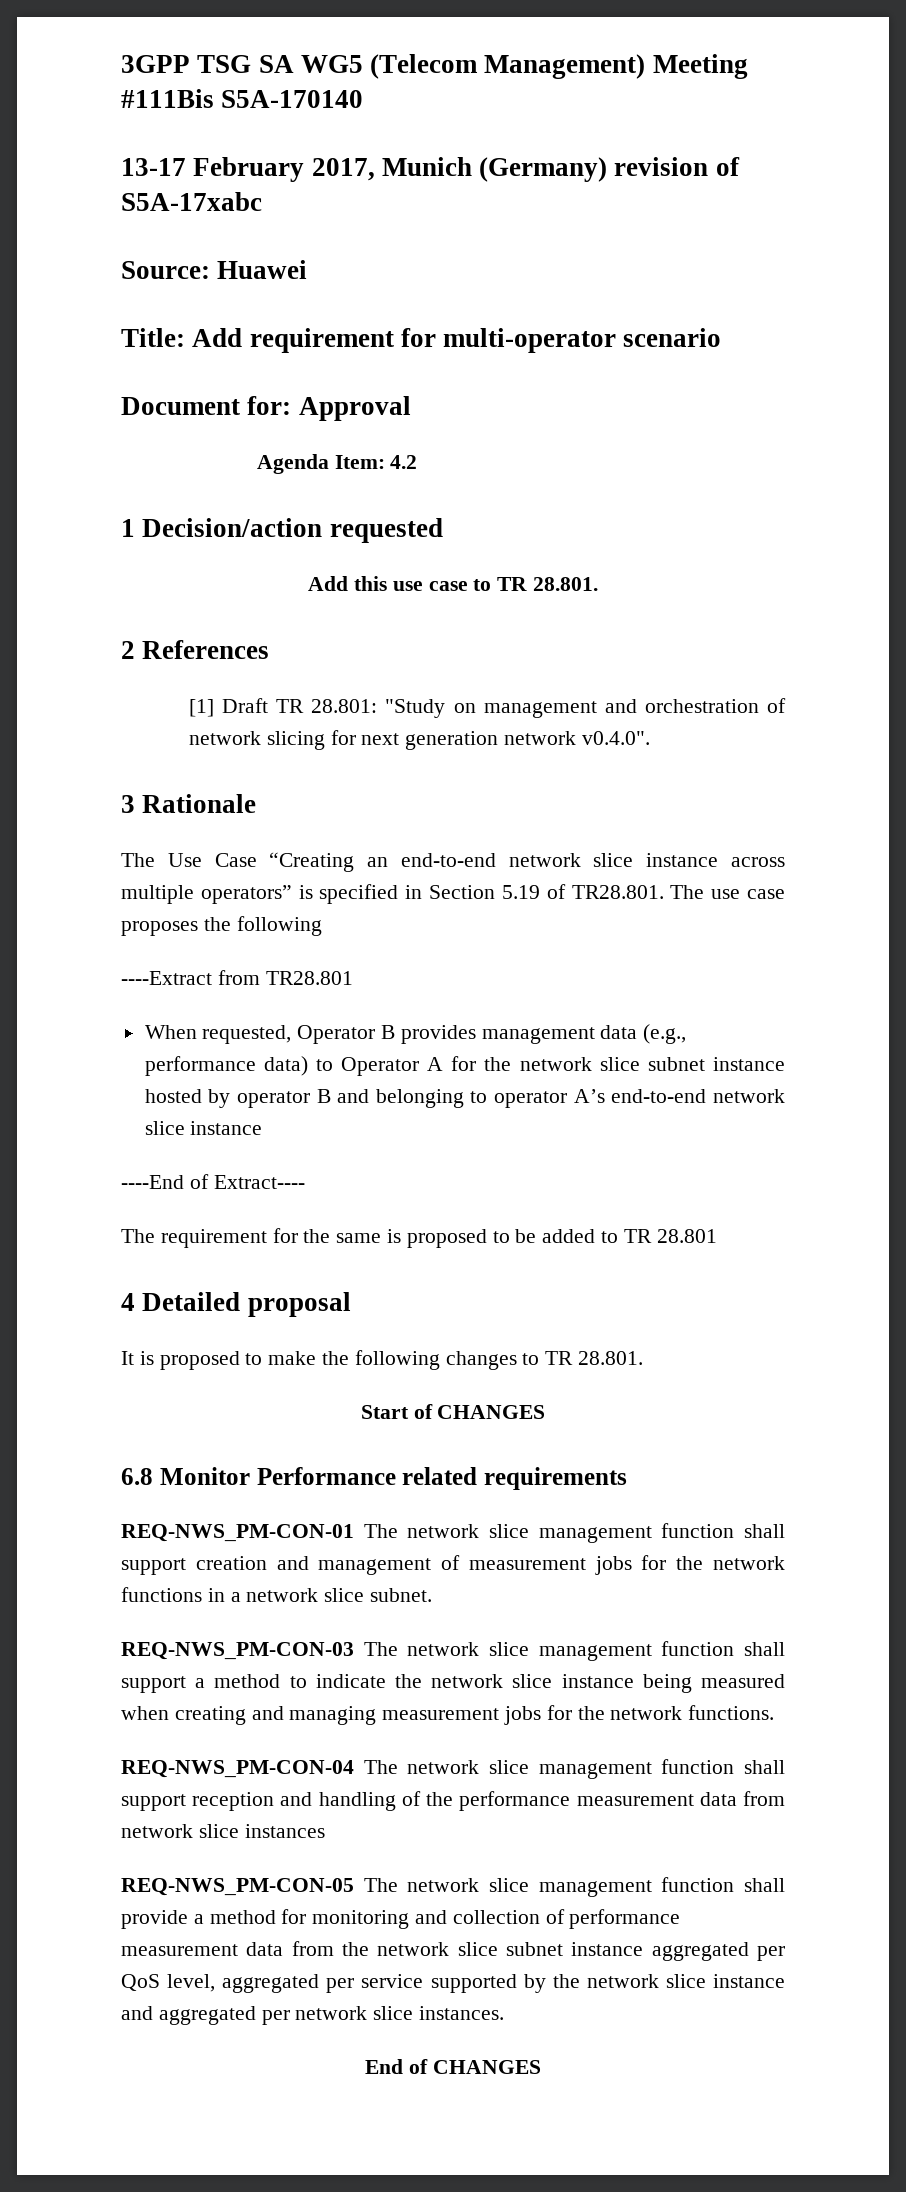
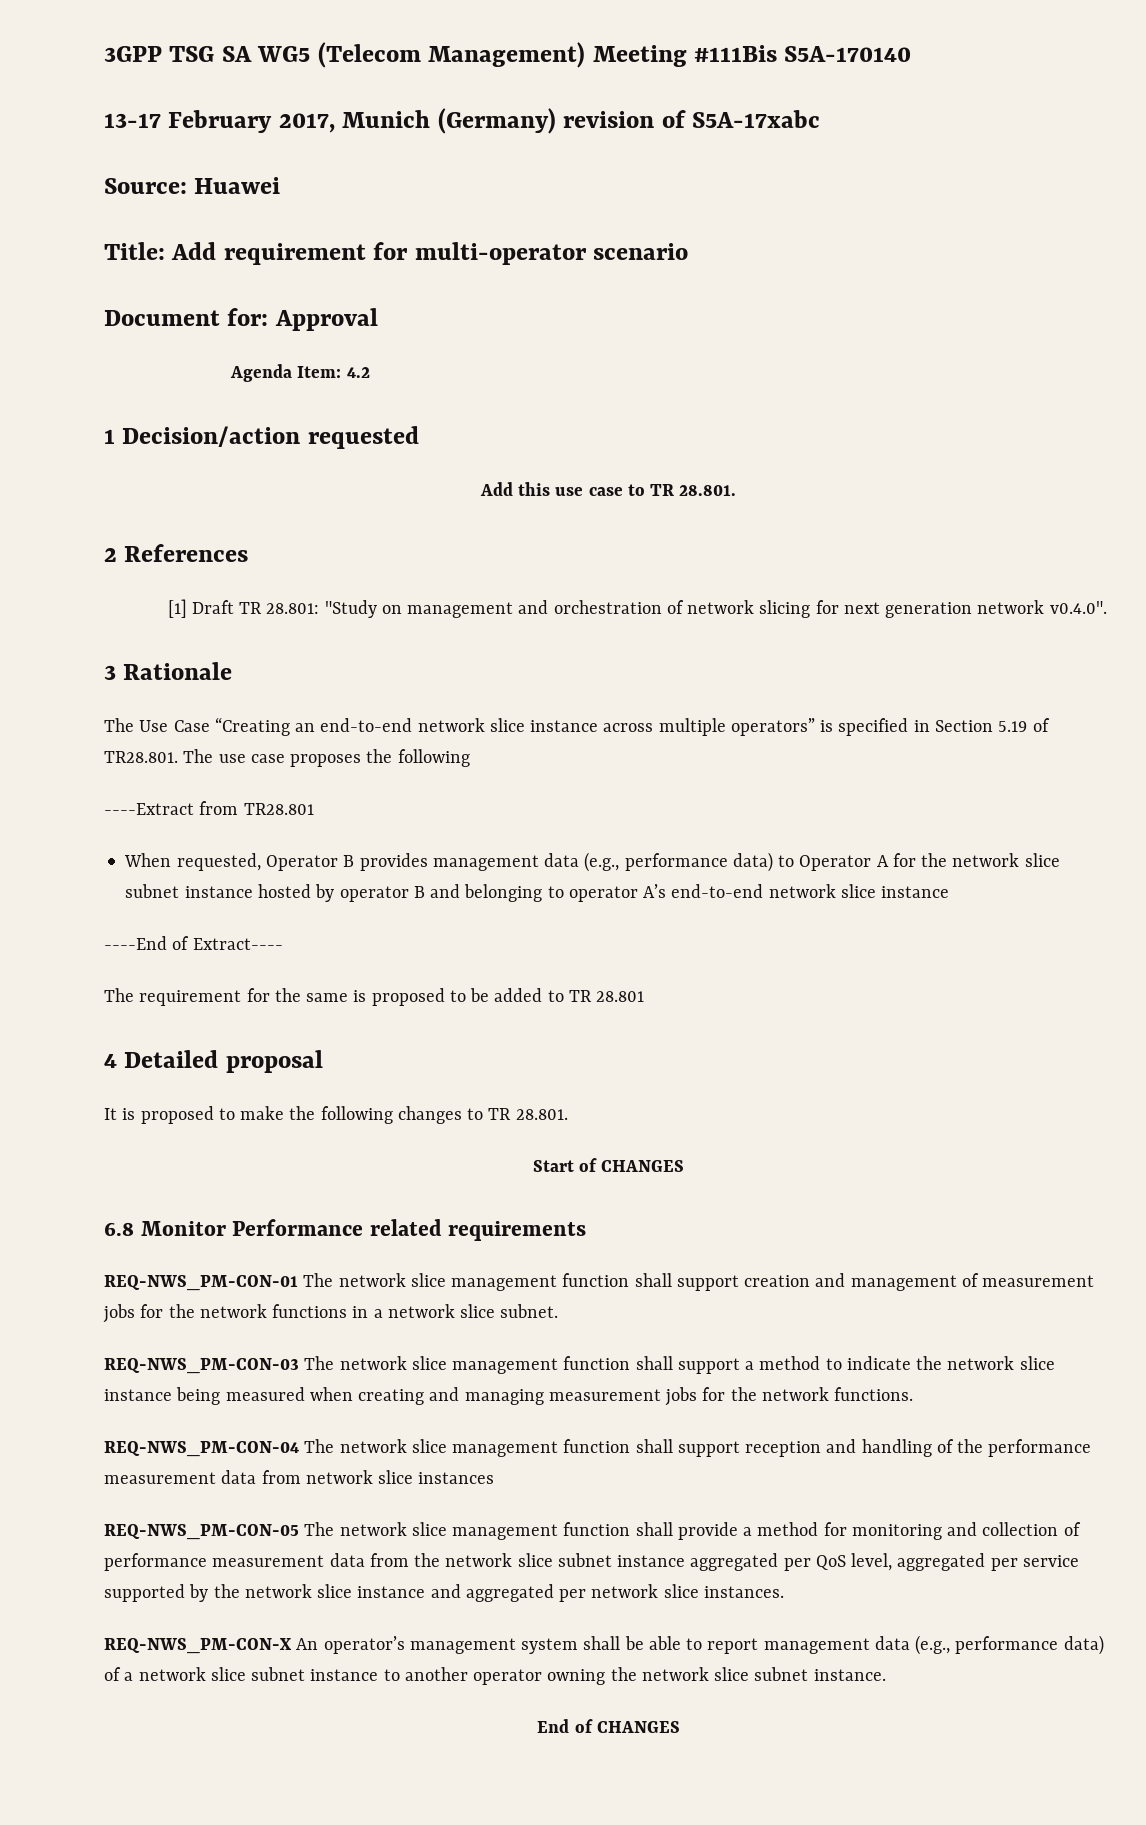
+ REQ-NWS_PM-CON-X An operator’s management system shall be able to report management data (e.g., performance data) of a network slice subnet instance to another operator owning the network slice subnet instance.

